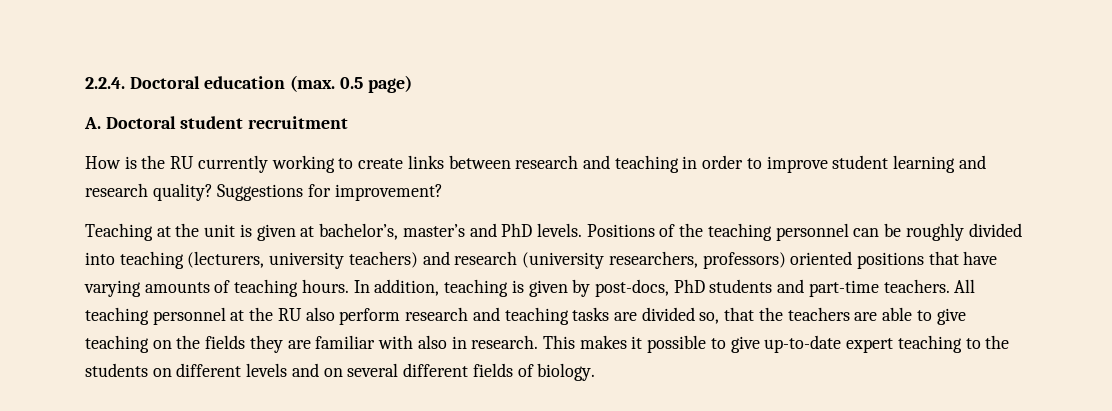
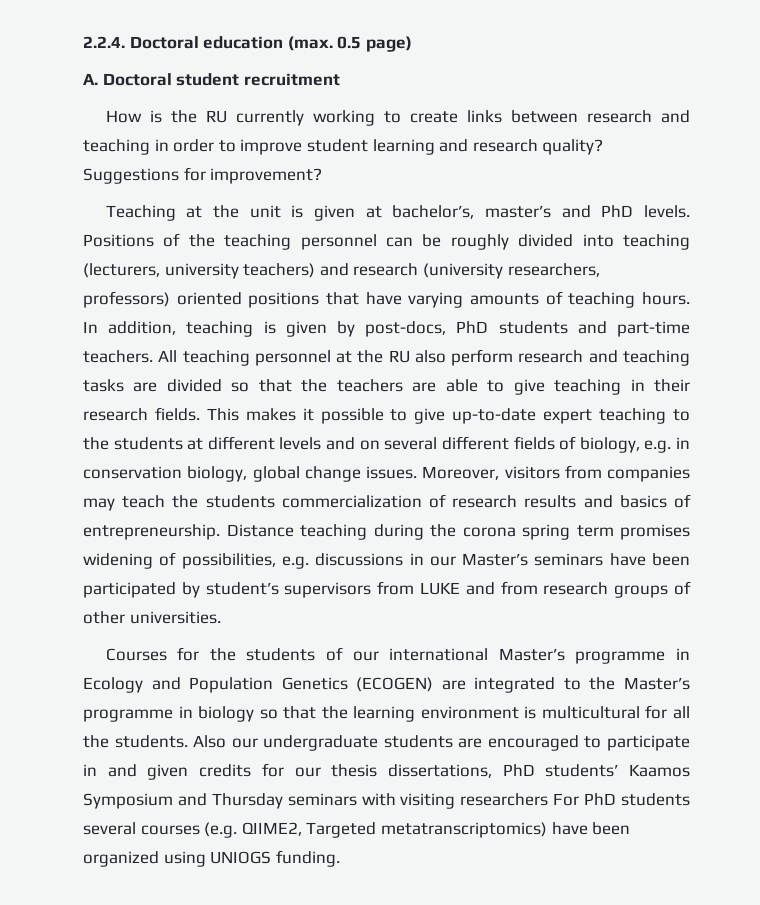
- All teaching personnel at the RU also perform research and teaching tasks are divided so, that the teachers are able to give teaching on the fields they are familiar with also in research.
+ All teaching personnel at the RU also perform research and teaching tasks are divided so that the teachers are able to give teaching in their research fields.
- This makes it possible to give up-to-date expert teaching to the students on different levels and on several different fields of biology.
+ This makes it possible to give up-to-date expert teaching to the students at different levels and on several different fields of biology, e.g. in conservation biology, global change issues. Moreover, visitors from companies may teach the students commercialization of research results and basics of entrepreneurship. Distance teaching during the corona spring term promises widening of possibilities, e.g. discussions in our Master’s seminars have been participated by student’s supervisors from LUKE and from research groups of other universities.
+ Courses for the students of our international Master’s programme in Ecology and Population Genetics (ECOGEN) are integrated to the Master’s programme in biology so that the learning environment is multicultural for all the students. Also our undergraduate students are encouraged to participate in and given credits for our thesis dissertations, PhD students’ Kaamos Symposium and Thursday seminars with visiting researchers For PhD students several courses (e.g. QIIME2, Targeted metatranscriptomics) have been organized using UNIOGS funding.

